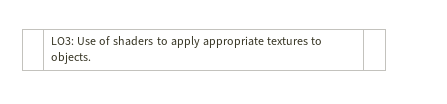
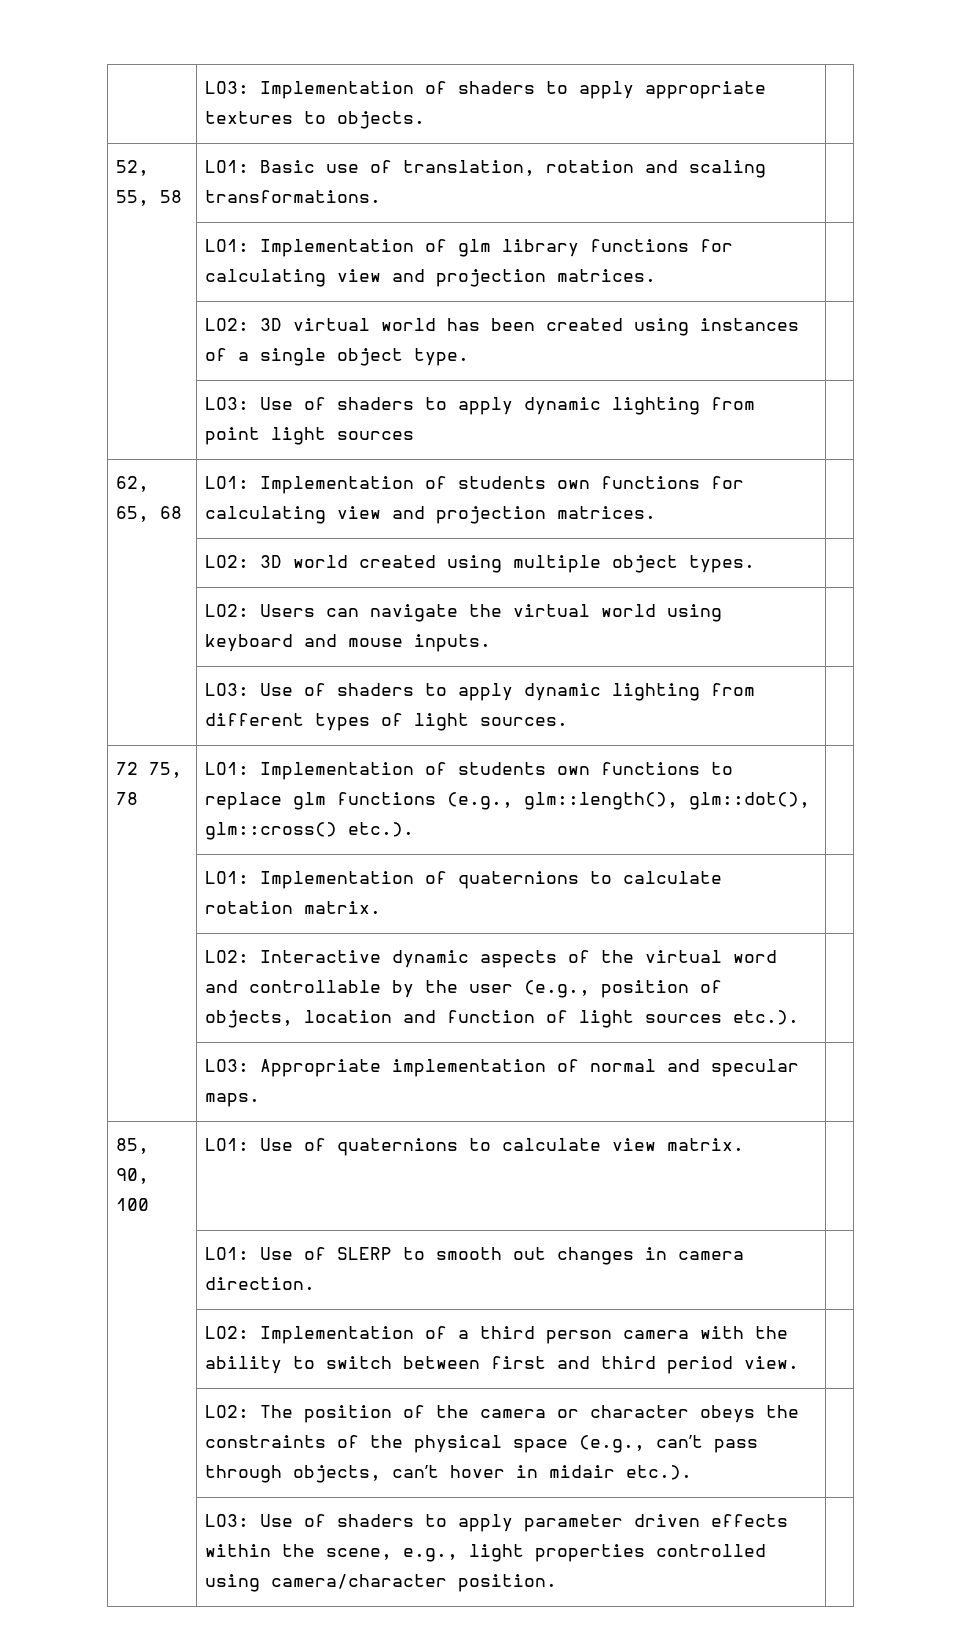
- | LO3: Use of shaders to apply appropriate textures to objects. |
+ | LO3: Implementation of shaders to apply appropriate textures to objects. |
+ 52, 55, 58 | LO1: Basic use of translation, rotation and scaling transformations. |
+ | LO1: Implementation of glm library functions for calculating view and projection matrices. |
+ | LO2: 3D virtual world has been created using instances of a single object type. |
+ | LO3: Use of shaders to apply dynamic lighting from point light sources |
+ 62, 65, 68 | LO1: Implementation of students own functions for calculating view and projection matrices. |
+ | LO2: 3D world created using multiple object types. |
+ | LO2: Users can navigate the virtual world using keyboard and mouse inputs. |
+ | LO3: Use of shaders to apply dynamic lighting from different types of light sources. |
+ 72 75, 78 | LO1: Implementation of students own functions to replace glm functions (e.g., glm::length(), glm::dot(), glm::cross() etc.). |
+ | LO1: Implementation of quaternions to calculate rotation matrix. |
+ | LO2: Interactive dynamic aspects of the virtual word and controllable by the user (e.g., position of objects, location and function of light sources etc.). |
+ | LO3: Appropriate implementation of normal and specular maps. |
+ 85, 90, 100 | LO1: Use of quaternions to calculate view matrix. |
+ | LO1: Use of SLERP to smooth out changes in camera direction. |
+ | LO2: Implementation of a third person camera with the ability to switch between first and third period view. |
+ | LO2: The position of the camera or character obeys the constraints of the physical space (e.g., can’t pass through objects, can’t hover in midair etc.). |
+ | LO3: Use of shaders to apply parameter driven effects within the scene, e.g., light properties controlled using camera/character position. |

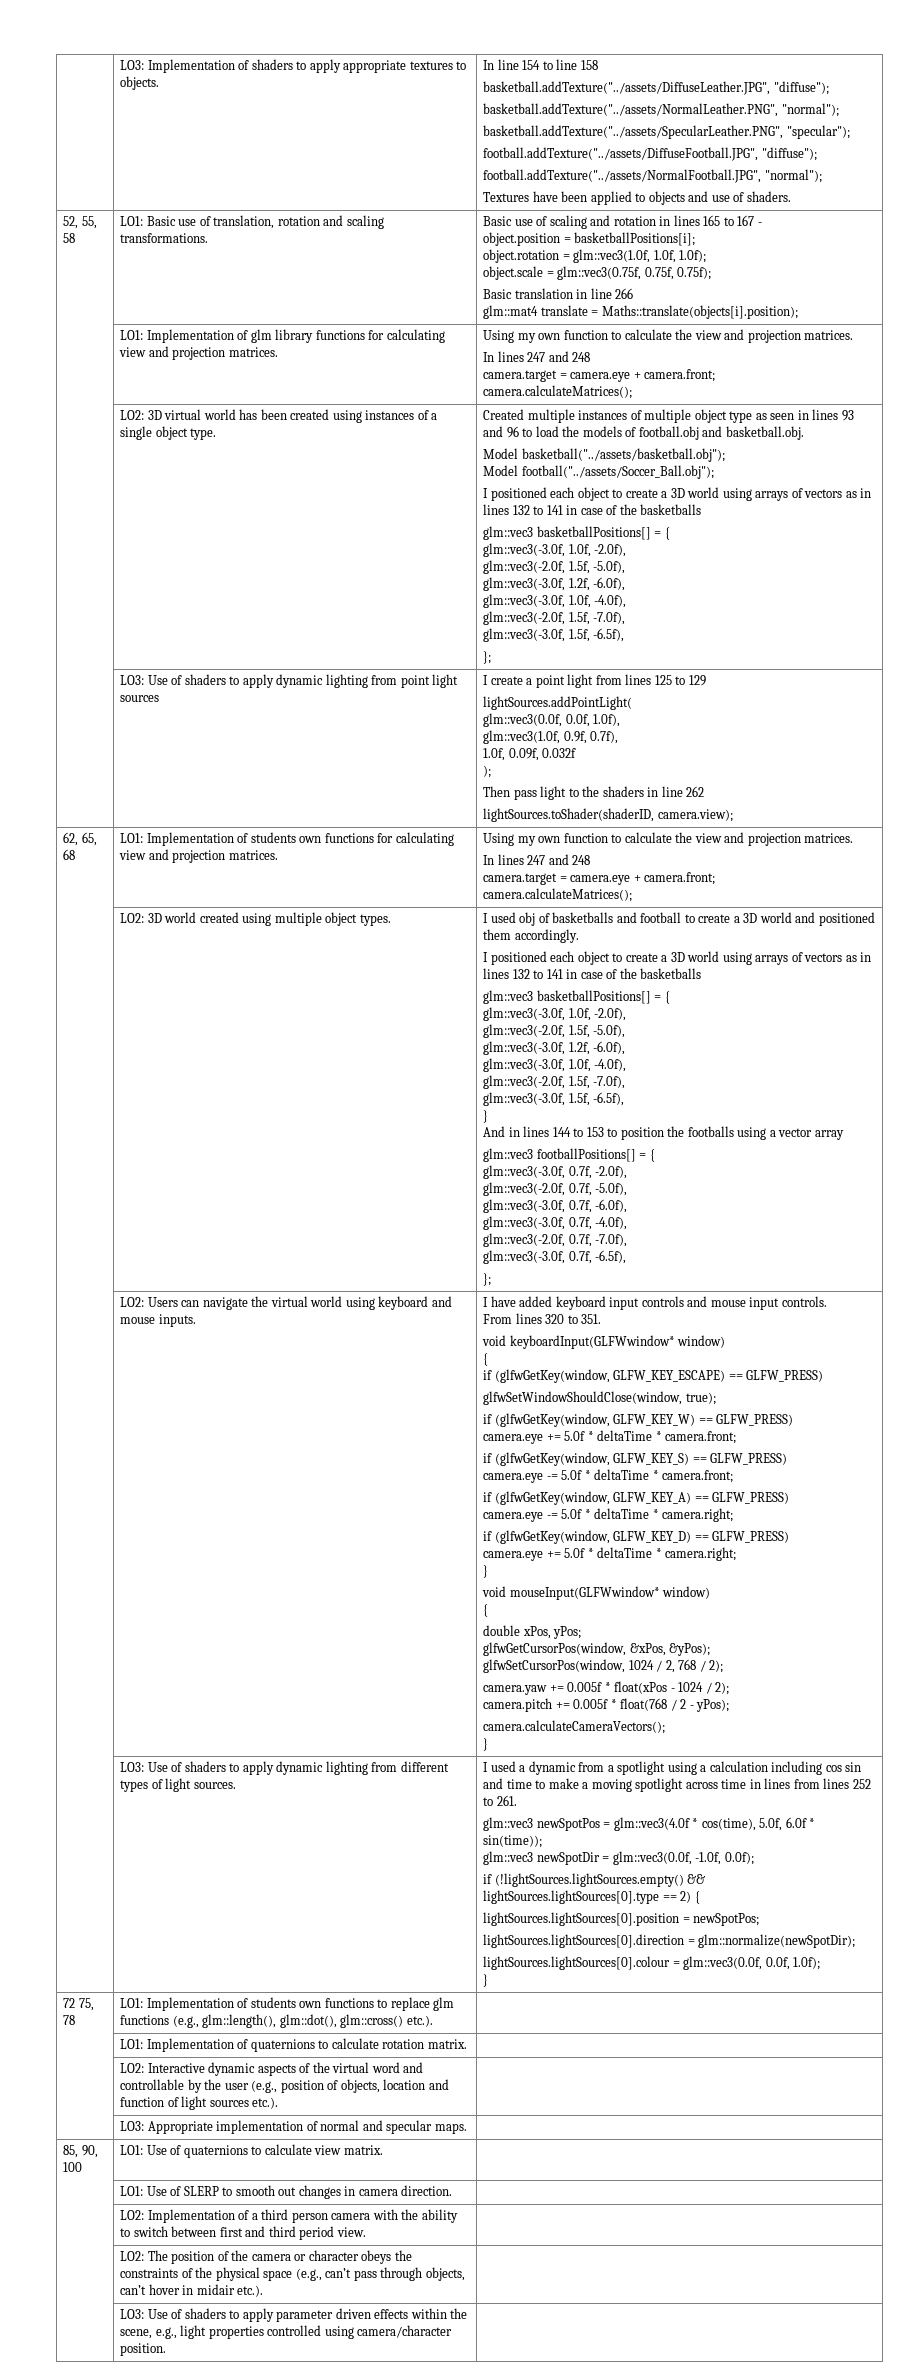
- | LO3: Implementation of shaders to apply appropriate textures to objects. |
+ | LO3: Implementation of shaders to apply appropriate textures to objects. | In line 154 to line 158
+ basketball.addTexture("../assets/DiffuseLeather.JPG", "diffuse");
+ basketball.addTexture("../assets/NormalLeather.PNG", "normal");
+ basketball.addTexture("../assets/SpecularLeather.PNG", "specular");
+ football.addTexture("../assets/DiffuseFootball.JPG", "diffuse");
+ football.addTexture("../assets/NormalFootball.JPG", "normal");
+ Textures have been applied to objects and use of shaders.
+ Basic use of scaling and rotation in lines 165 to 167 -
+ object.position = basketballPositions[i];
+ object.rotation = glm::vec3(1.0f, 1.0f, 1.0f);
+ object.scale = glm::vec3(0.75f, 0.75f, 0.75f);
+ Basic translation in line 266
+ glm::mat4 translate = Maths::translate(objects[i].position);
- | LO1: Implementation of glm library functions for calculating view and projection matrices. |
+ | LO1: Implementation of glm library functions for calculating view and projection matrices. | Using my own function to calculate the view and projection matrices.
+ In lines 247 and 248
+ camera.target = camera.eye + camera.front;
+ camera.calculateMatrices();
+ Created multiple instances of multiple object type as seen in lines 93 and 96 to load the models of football.obj and basketball.obj.
+ Model basketball("../assets/basketball.obj");
+ Model football("../assets/Soccer_Ball.obj");
+ I positioned each object to create a 3D world using arrays of vectors as in lines 132 to 141 in case of the basketballs
+ glm::vec3 basketballPositions[] = {
+ glm::vec3(-3.0f, 1.0f, -2.0f),
+ glm::vec3(-2.0f, 1.5f, -5.0f),
+ glm::vec3(-3.0f, 1.2f, -6.0f),
+ glm::vec3(-3.0f, 1.0f, -4.0f),
+ glm::vec3(-2.0f, 1.5f, -7.0f),
+ glm::vec3(-3.0f, 1.5f, -6.5f),
+ };
+ I create a point light from lines 125 to 129
+ lightSources.addPointLight(
+ glm::vec3(0.0f, 0.0f, 1.0f),
+ glm::vec3(1.0f, 0.9f, 0.7f),
+ 1.0f, 0.09f, 0.032f
+ );
+ Then pass light to the shaders in line 262
+ lightSources.toShader(shaderID, camera.view);
- 62, 65, 68 | LO1: Implementation of students own functions for calculating view and projection matrices. |
+ 62, 65, 68 | LO1: Implementation of students own functions for calculating view and projection matrices. | Using my own function to calculate the view and projection matrices.
+ In lines 247 and 248
+ camera.target = camera.eye + camera.front;
+ camera.calculateMatrices();
+ I used obj of basketballs and football to create a 3D world and positioned them accordingly.
+ I positioned each object to create a 3D world using arrays of vectors as in lines 132 to 141 in case of the basketballs
+ glm::vec3 basketballPositions[] = {
+ glm::vec3(-3.0f, 1.0f, -2.0f),
+ glm::vec3(-2.0f, 1.5f, -5.0f),
+ glm::vec3(-3.0f, 1.2f, -6.0f),
+ glm::vec3(-3.0f, 1.0f, -4.0f),
+ glm::vec3(-2.0f, 1.5f, -7.0f),
+ glm::vec3(-3.0f, 1.5f, -6.5f),
+ }
+ And in lines 144 to 153 to position the footballs using a vector array
+ glm::vec3 footballPositions[] = {
+ glm::vec3(-3.0f, 0.7f, -2.0f),
+ glm::vec3(-2.0f, 0.7f, -5.0f),
+ glm::vec3(-3.0f, 0.7f, -6.0f),
+ glm::vec3(-3.0f, 0.7f, -4.0f),
+ glm::vec3(-2.0f, 0.7f, -7.0f),
+ glm::vec3(-3.0f, 0.7f, -6.5f),
+ };
+ I have added keyboard input controls and mouse input controls.
+ From lines 320 to 351.
+ void keyboardInput(GLFWwindow* window)
+ {
+ if (glfwGetKey(window, GLFW_KEY_ESCAPE) == GLFW_PRESS)
+ glfwSetWindowShouldClose(window, true);
+ if (glfwGetKey(window, GLFW_KEY_W) == GLFW_PRESS)
+ camera.eye += 5.0f * deltaTime * camera.front;
+ if (glfwGetKey(window, GLFW_KEY_S) == GLFW_PRESS)
+ camera.eye -= 5.0f * deltaTime * camera.front;
+ if (glfwGetKey(window, GLFW_KEY_A) == GLFW_PRESS)
+ camera.eye -= 5.0f * deltaTime * camera.right;
+ if (glfwGetKey(window, GLFW_KEY_D) == GLFW_PRESS)
+ camera.eye += 5.0f * deltaTime * camera.right;
+ }
+ void mouseInput(GLFWwindow* window)
+ {
+ double xPos, yPos;
+ glfwGetCursorPos(window, &xPos, &yPos);
+ glfwSetCursorPos(window, 1024 / 2, 768 / 2);
+ camera.yaw += 0.005f * float(xPos - 1024 / 2);
+ camera.pitch += 0.005f * float(768 / 2 - yPos);
+ camera.calculateCameraVectors();
+ }
+ I used a dynamic from a spotlight using a calculation including cos sin and time to make a moving spotlight across time in lines from lines 252 to 261.
+ glm::vec3 newSpotPos = glm::vec3(4.0f * cos(time), 5.0f, 6.0f * sin(time));
+ glm::vec3 newSpotDir = glm::vec3(0.0f, -1.0f, 0.0f);
+ if (!lightSources.lightSources.empty() && lightSources.lightSources[0].type == 2) {
+ lightSources.lightSources[0].position = newSpotPos;
+ lightSources.lightSources[0].direction = glm::normalize(newSpotDir);
+ lightSources.lightSources[0].colour = glm::vec3(0.0f, 0.0f, 1.0f);
+ }

